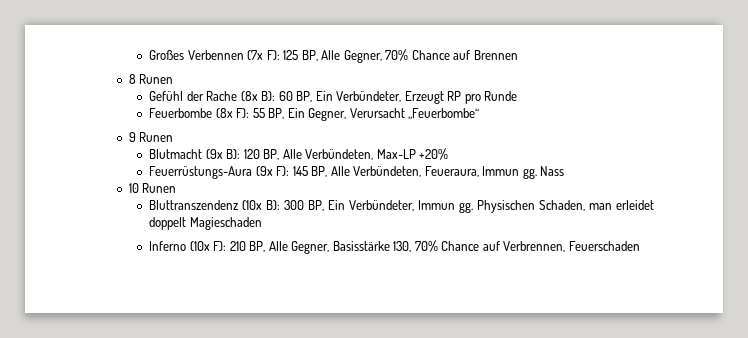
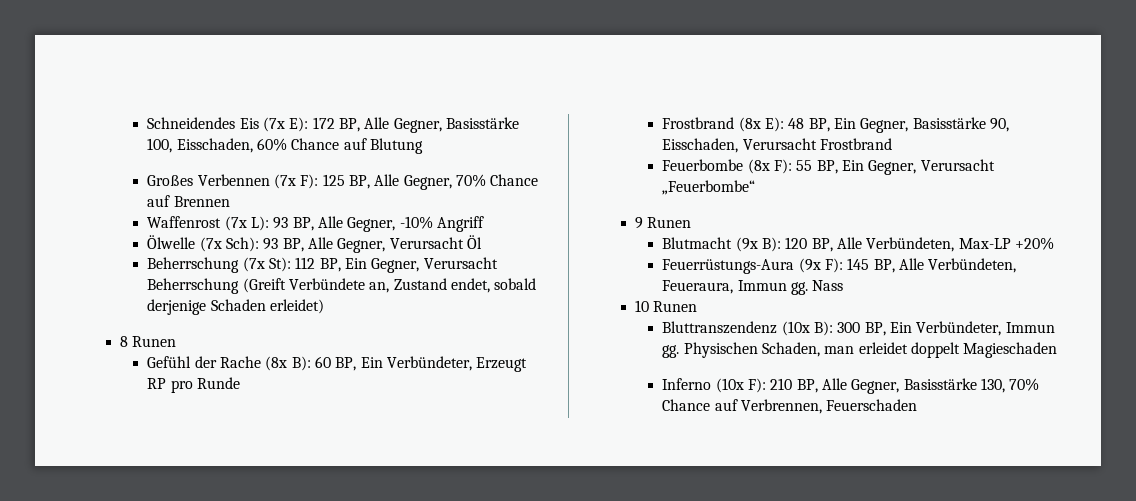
+ Schneidendes Eis (7x E): 172 BP, Alle Gegner, Basisstärke 100, Eisschaden, 60% Chance auf Blutung
+ Waffenrost (7x L): 93 BP, Alle Gegner, -10% Angriff
+ Ölwelle (7x Sch): 93 BP, Alle Gegner, Verursacht Öl
+ Beherrschung (7x St): 112 BP, Ein Gegner, Verursacht Beherrschung (Greift Verbündete an, Zustand endet, sobald derjenige Schaden erleidet)
+ Frostbrand (8x E): 48 BP, Ein Gegner, Basisstärke 90, Eisschaden, Verursacht Frostbrand

